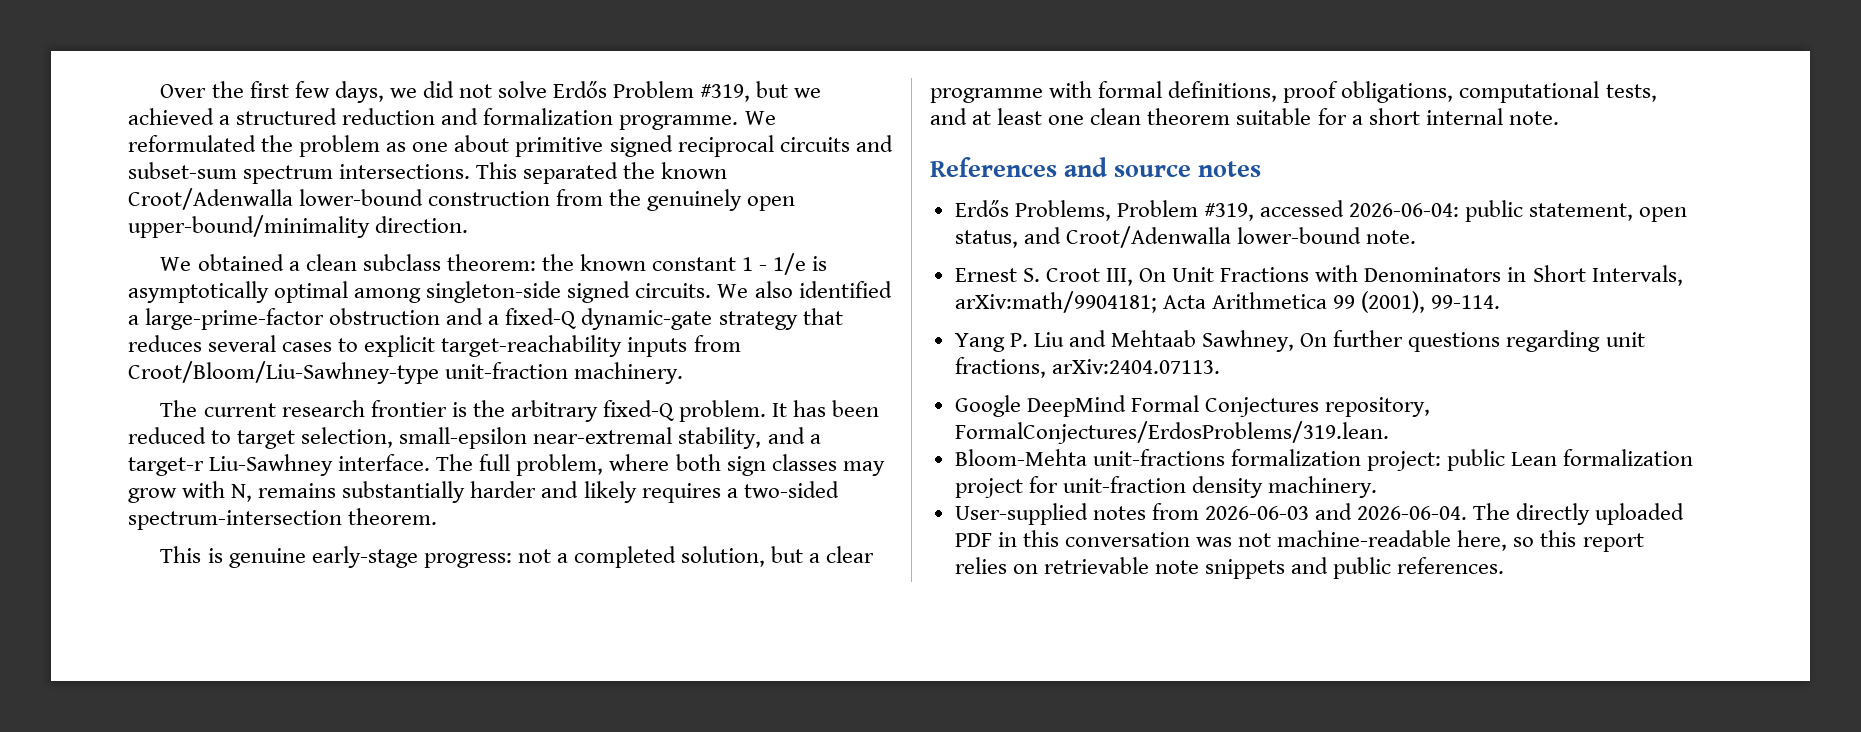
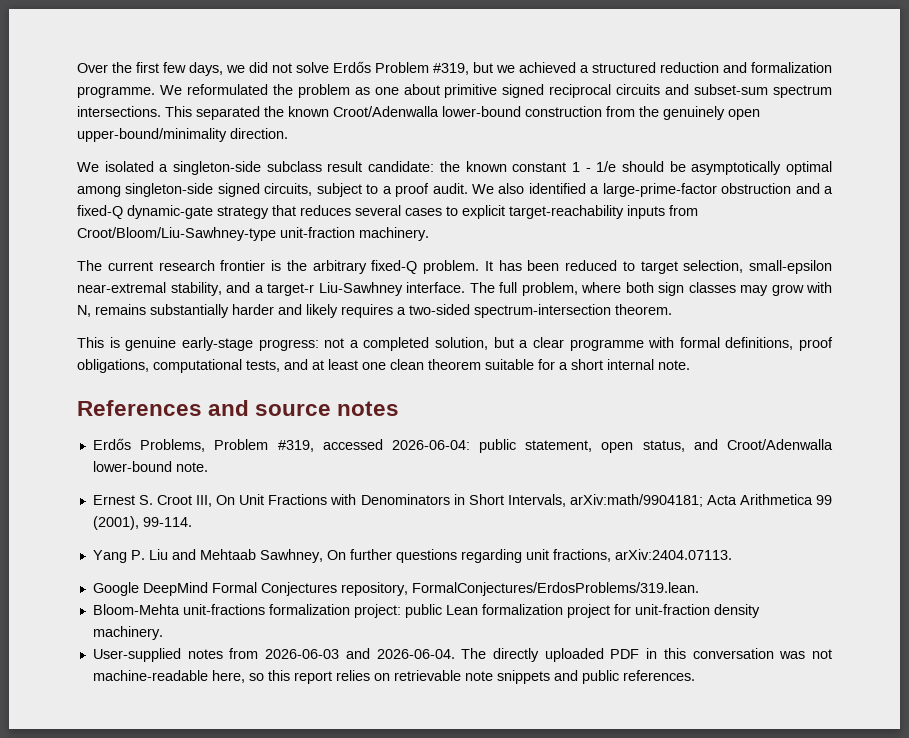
- We obtained a clean subclass theorem: the known constant 1 - 1/e is asymptotically optimal among singleton-side signed circuits.
+ We isolated a singleton-side subclass result candidate: the known constant 1 - 1/e should be asymptotically optimal among singleton-side signed circuits, subject to a proof audit.

